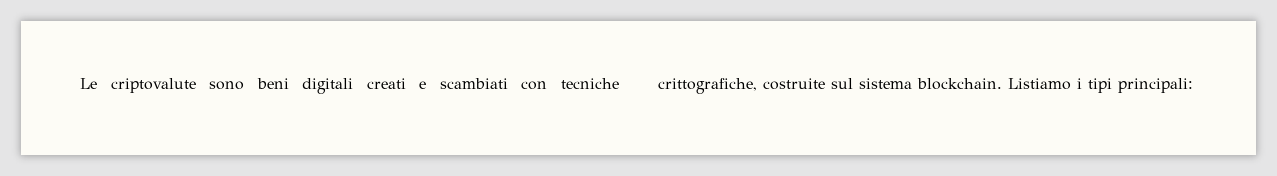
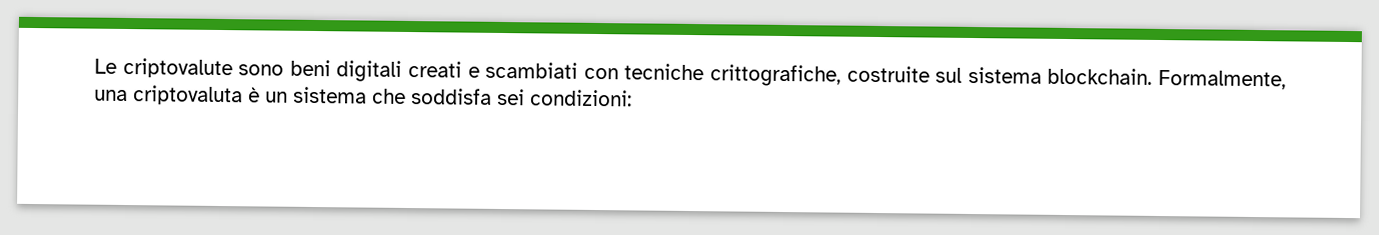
- Listiamo i tipi principali:
+ Formalmente, una criptovaluta è un sistema che soddisfa sei condizioni:

